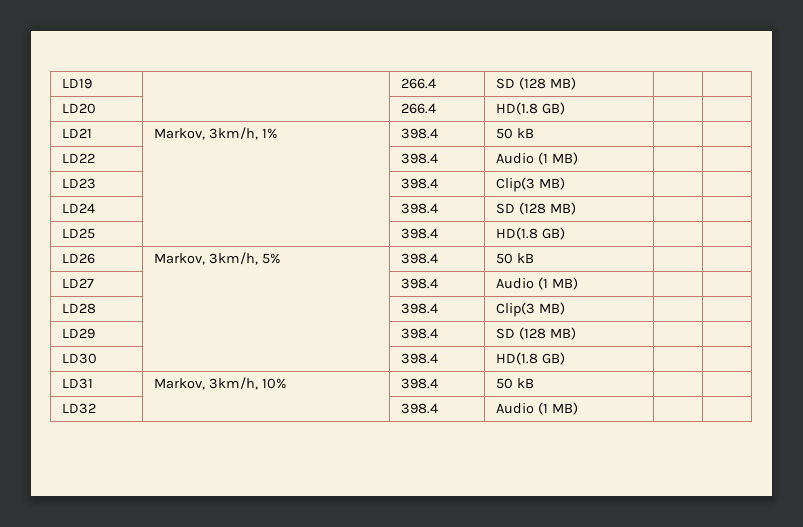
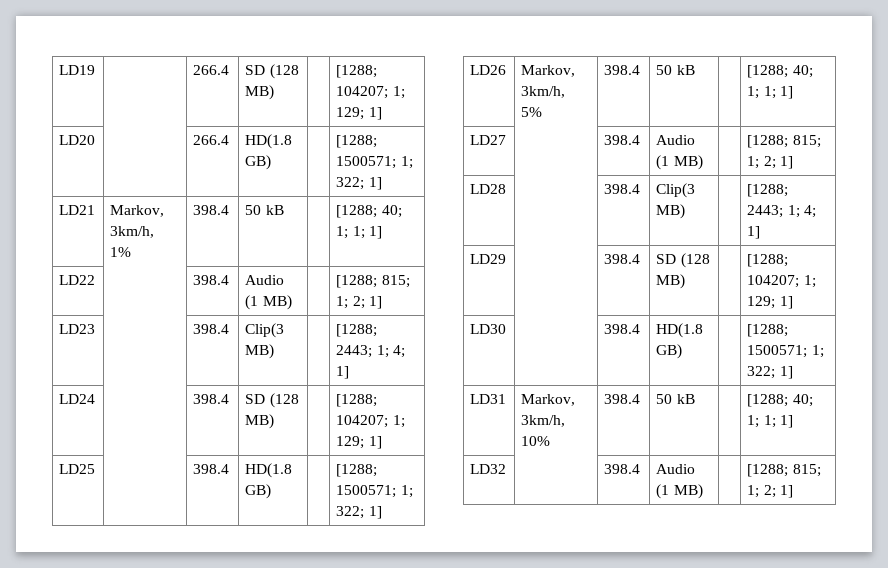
- LD19 | | 266.4 | SD (128 MB) | |
+ LD19 | | 266.4 | SD (128 MB) | | [1288; 104207; 1; 129; 1]
- LD20 | | 266.4 | HD(1.8 GB) | |
+ LD20 | | 266.4 | HD(1.8 GB) | | [1288; 1500571; 1; 322; 1]
- LD21 | Markov, 3km/h, 1% | 398.4 | 50 kB | |
+ LD21 | Markov, 3km/h, 1% | 398.4 | 50 kB | | [1288; 40; 1; 1; 1]
- LD22 | | 398.4 | Audio (1 MB) | |
+ LD22 | | 398.4 | Audio (1 MB) | | [1288; 815; 1; 2; 1]
- LD23 | | 398.4 | Clip(3 MB) | |
+ LD23 | | 398.4 | Clip(3 MB) | | [1288; 2443; 1; 4; 1]
- LD24 | | 398.4 | SD (128 MB) | |
+ LD24 | | 398.4 | SD (128 MB) | | [1288; 104207; 1; 129; 1]
- LD25 | | 398.4 | HD(1.8 GB) | |
+ LD25 | | 398.4 | HD(1.8 GB) | | [1288; 1500571; 1; 322; 1]
- LD26 | Markov, 3km/h, 5% | 398.4 | 50 kB | |
+ LD26 | Markov, 3km/h, 5% | 398.4 | 50 kB | | [1288; 40; 1; 1; 1]
- LD27 | | 398.4 | Audio (1 MB) | |
+ LD27 | | 398.4 | Audio (1 MB) | | [1288; 815; 1; 2; 1]
- LD28 | | 398.4 | Clip(3 MB) | |
+ LD28 | | 398.4 | Clip(3 MB) | | [1288; 2443; 1; 4; 1]
- LD29 | | 398.4 | SD (128 MB) | |
+ LD29 | | 398.4 | SD (128 MB) | | [1288; 104207; 1; 129; 1]
- LD30 | | 398.4 | HD(1.8 GB) | |
+ LD30 | | 398.4 | HD(1.8 GB) | | [1288; 1500571; 1; 322; 1]
- LD31 | Markov, 3km/h, 10% | 398.4 | 50 kB | |
+ LD31 | Markov, 3km/h, 10% | 398.4 | 50 kB | | [1288; 40; 1; 1; 1]
- LD32 | | 398.4 | Audio (1 MB) | |
+ LD32 | | 398.4 | Audio (1 MB) | | [1288; 815; 1; 2; 1]

